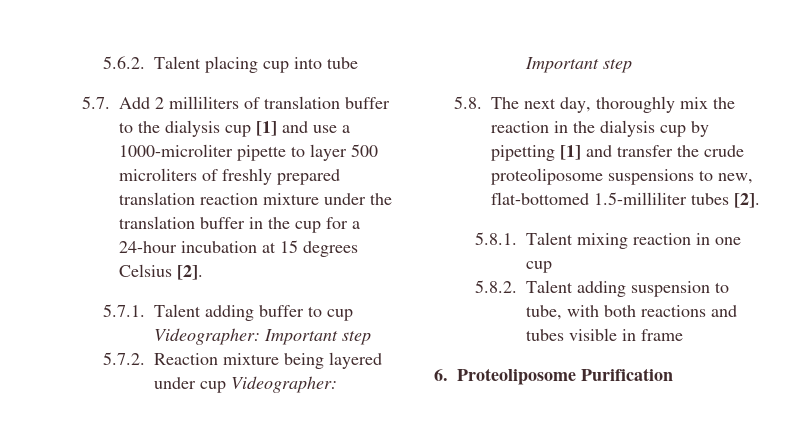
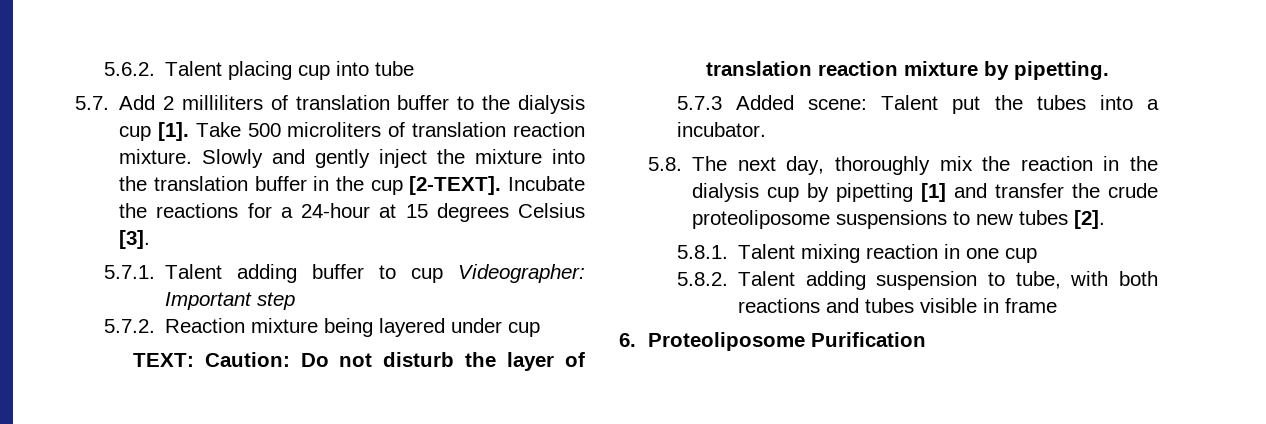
- 5.7. Add 2 milliliters of translation buffer to the dialysis cup [1] and use a 1000-microliter pipette to layer 500 microliters of freshly prepared translation reaction mixture under the translation buffer in the cup for a 24-hour incubation at 15 degrees Celsius [2].
+ 5.7. Add 2 milliliters of translation buffer to the dialysis cup [1]. Take 500 microliters of translation reaction mixture. Slowly and gently inject the mixture into the translation buffer in the cup [2-TEXT]. Incubate the reactions for a 24-hour at 15 degrees Celsius [3].
- 5.7.2. Reaction mixture being layered under cup Videographer: Important step
+ 5.7.2. Reaction mixture being layered under cup
+ TEXT: Caution: Do not disturb the layer of translation reaction mixture by pipetting.
+ 5.7.3 Added scene: Talent put the tubes into a incubator.
- 5.8. The next day, thoroughly mix the reaction in the dialysis cup by pipetting [1] and transfer the crude proteoliposome suspensions to new, flat-bottomed 1.5-milliliter tubes [2].
+ 5.8. The next day, thoroughly mix the reaction in the dialysis cup by pipetting [1] and transfer the crude proteoliposome suspensions to new tubes [2].

